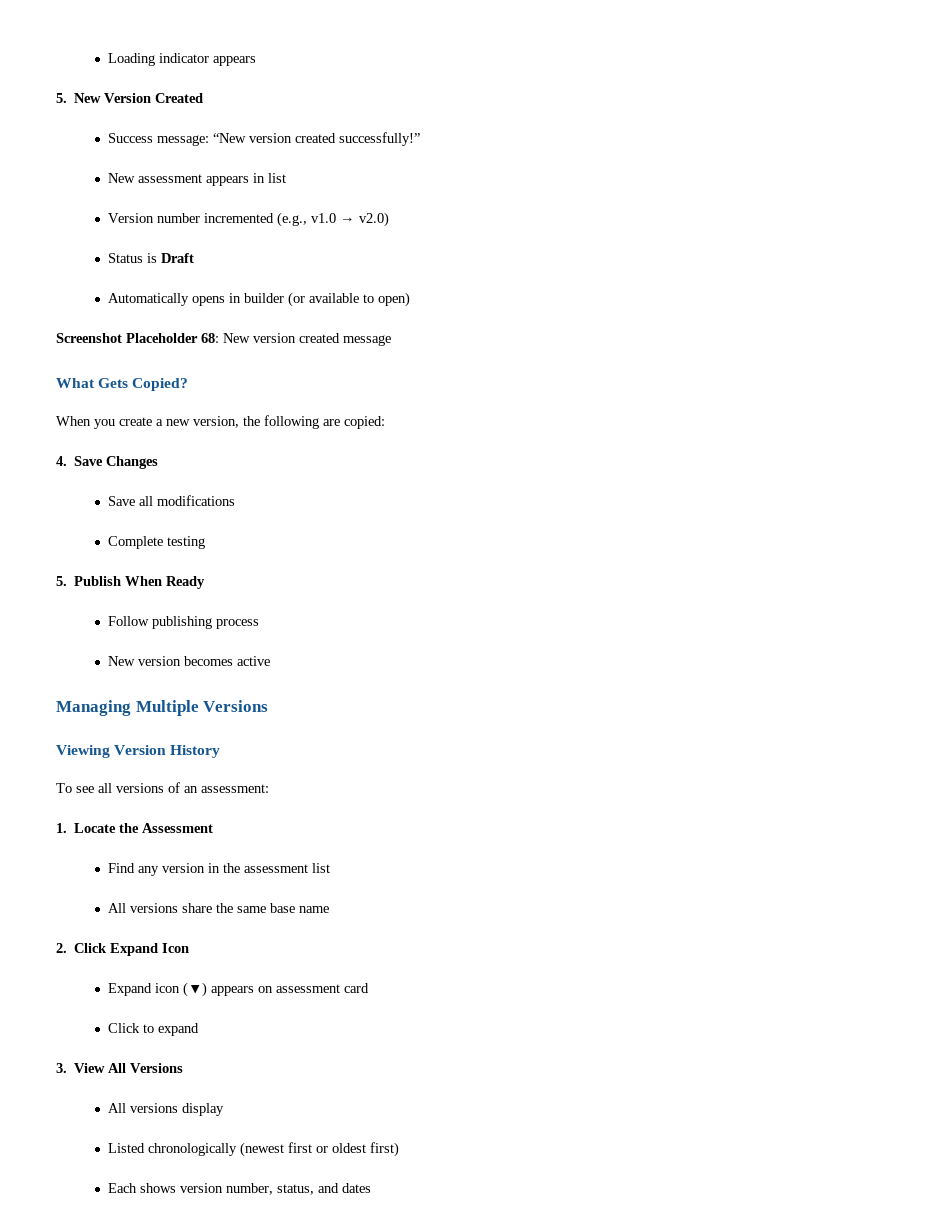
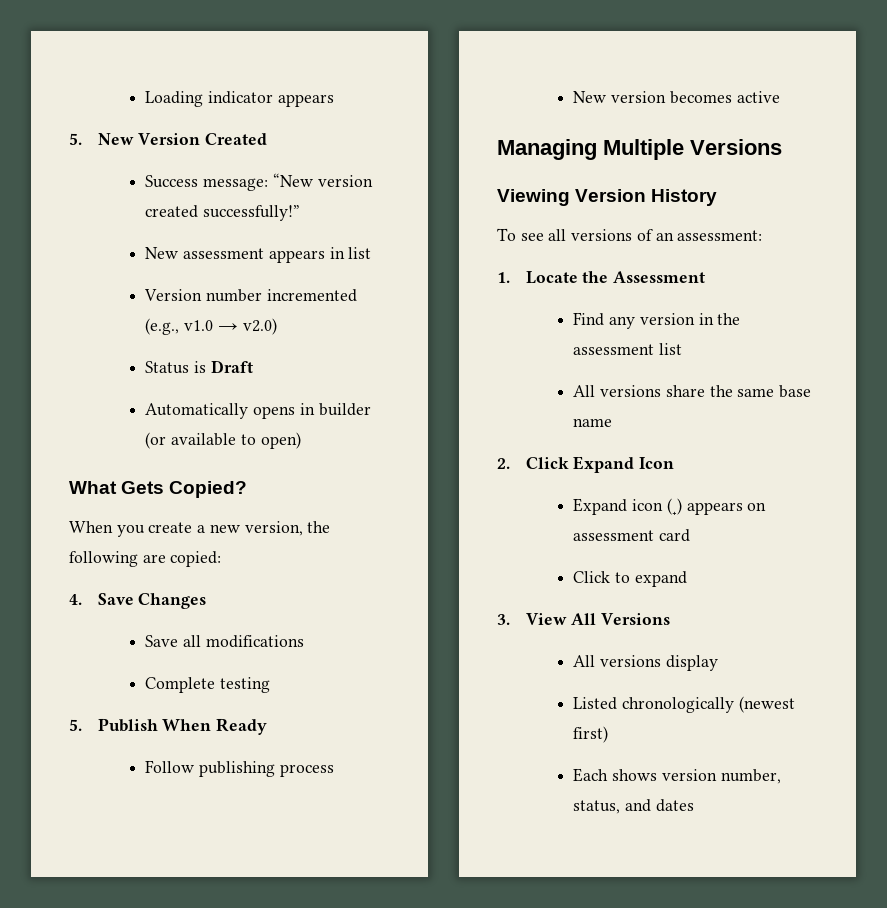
- Screenshot Placeholder 68: New version created message
- Expand icon (▼) appears on assessment card
+ Expand icon (˖) appears on assessment card
- Listed chronologically (newest first or oldest first)
+ Listed chronologically (newest first)

